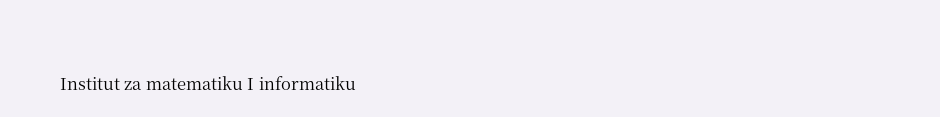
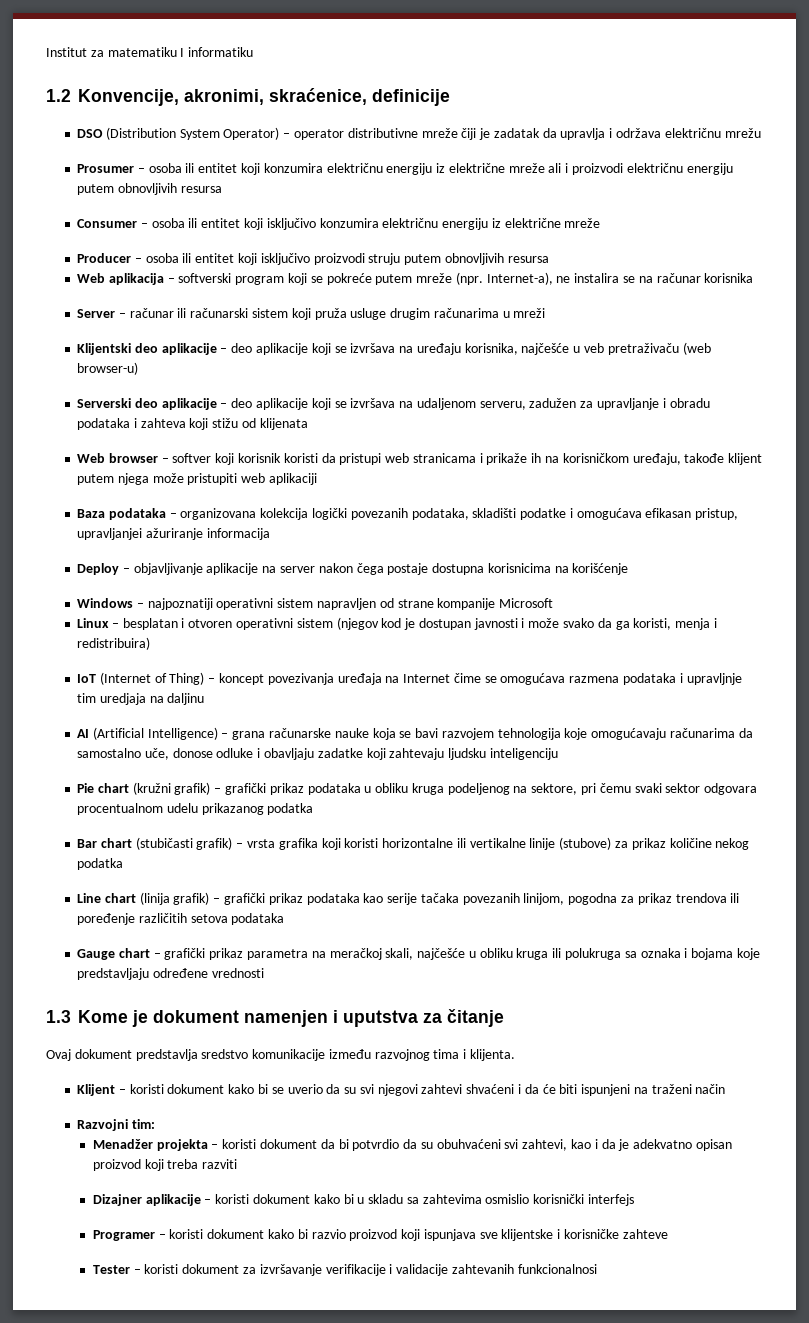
+ 1.2 Konvencije, akronimi, skraćenice, definicije
+ DSO (Distribution System Operator) – operator distributivne mreže čiji je zadatak da upravlja i održava električnu mrežu
+ Prosumer – osoba ili entitet koji konzumira električnu energiju iz električne mreže ali i proizvodi električnu energiju putem obnovljivih resursa
+ Consumer – osoba ili entitet koji isključivo konzumira električnu energiju iz električne mreže
+ Producer – osoba ili entitet koji isključivo proizvodi struju putem obnovljivih resursa
+ Web aplikacija – softverski program koji se pokreće putem mreže (npr. Internet-a), ne instalira se na računar korisnika
+ Server – računar ili računarski sistem koji pruža usluge drugim računarima u mreži
+ Klijentski deo aplikacije – deo aplikacije koji se izvršava na uređaju korisnika, najčešće u veb pretraživaču (web browser-u)
+ Serverski deo aplikacije – deo aplikacije koji se izvršava na udaljenom serveru, zadužen za upravljanje i obradu podataka i zahteva koji stižu od klijenata
+ Web browser – softver koji korisnik koristi da pristupi web stranicama i prikaže ih na korisničkom uređaju, takođe klijent putem njega može pristupiti web aplikaciji
+ Baza podataka – organizovana kolekcija logički povezanih podataka, skladišti podatke i omogućava efikasan pristup, upravljanjei ažuriranje informacija
+ Deploy – objavljivanje aplikacije na server nakon čega postaje dostupna korisnicima na korišćenje
+ Windows – najpoznatiji operativni sistem napravljen od strane kompanije Microsoft
+ Linux – besplatan i otvoren operativni sistem (njegov kod je dostupan javnosti i može svako da ga koristi, menja i redistribuira)
+ IoT (Internet of Thing) – koncept povezivanja uređaja na Internet čime se omogućava razmena podataka i upravljnje tim uredjaja na daljinu
+ AI (Artificial Intelligence) – grana računarske nauke koja se bavi razvojem tehnologija koje omogućavaju računarima da samostalno uče, donose odluke i obavljaju zadatke koji zahtevaju ljudsku inteligenciju
+ Pie chart (kružni grafik) – grafički prikaz podataka u obliku kruga podeljenog na sektore, pri čemu svaki sektor odgovara procentualnom udelu prikazanog podatka
+ Bar chart (stubičasti grafik) – vrsta grafika koji koristi horizontalne ili vertikalne linije (stubove) za prikaz količine nekog podatka
+ Line chart (linija grafik) – grafički prikaz podataka kao serije tačaka povezanih linijom, pogodna za prikaz trendova ili poređenje različitih setova podataka
+ Gauge chart – grafički prikaz parametra na meračkoj skali, najčešće u obliku kruga ili polukruga sa oznaka i bojama koje predstavljaju određene vrednosti
+ 1.3 Kome je dokument namenjen i uputstva za čitanje
+ Ovaj dokument predstavlja sredstvo komunikacije između razvojnog tima i klijenta.
+ Klijent – koristi dokument kako bi se uverio da su svi njegovi zahtevi shvaćeni i da će biti ispunjeni na traženi način
+ Razvojni tim:
+ Menadžer projekta – koristi dokument da bi potvrdio da su obuhvaćeni svi zahtevi, kao i da je adekvatno opisan proizvod koji treba razviti
+ Dizajner aplikacije – koristi dokument kako bi u skladu sa zahtevima osmislio korisnički interfejs
+ Programer – koristi dokument kako bi razvio proizvod koji ispunjava sve klijentske i korisničke zahteve
+ Tester – koristi dokument za izvršavanje verifikacije i validacije zahtevanih funkcionalnosi

